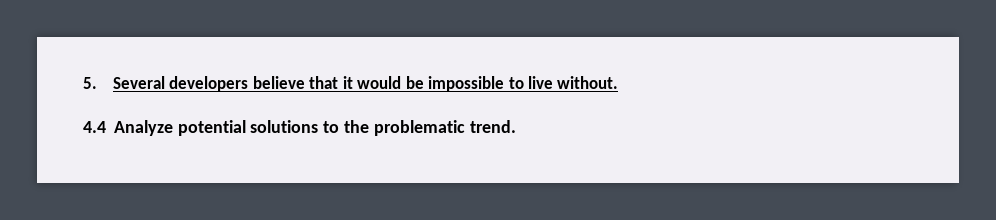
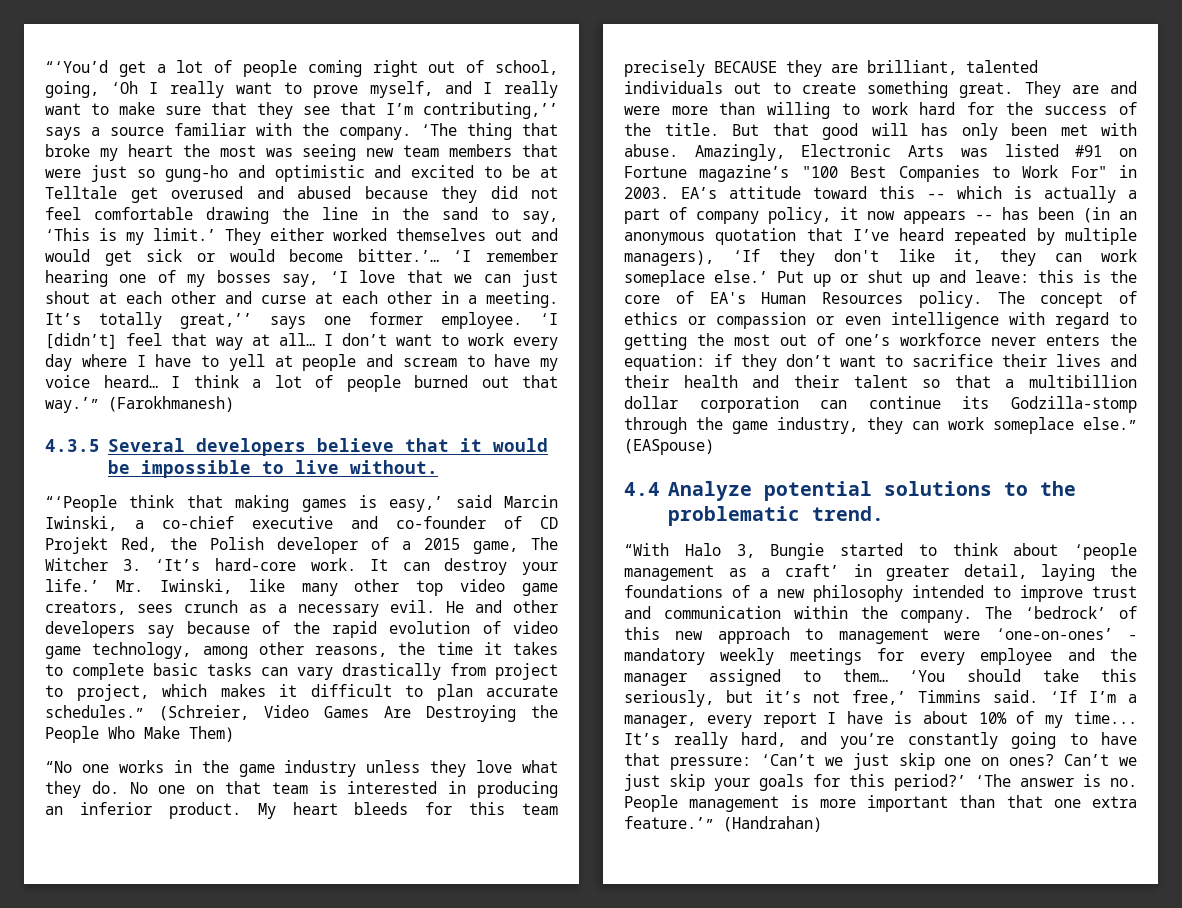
- 5. Several developers believe that it would be impossible to live without.
+ “‘You’d get a lot of people coming right out of school, going, ‘Oh I really want to prove myself, and I really want to make sure that they see that I’m contributing,’’ says a source familiar with the company. ‘The thing that broke my heart the most was seeing new team members that were just so gung-ho and optimistic and excited to be at Telltale get overused and abused because they did not feel comfortable drawing the line in the sand to say, ‘This is my limit.’ They either worked themselves out and would get sick or would become bitter.’… ‘I remember hearing one of my bosses say, ‘I love that we can just shout at each other and curse at each other in a meeting. It’s totally great,’’ says one former employee. ‘I [didn’t] feel that way at all… I don’t want to work every day where I have to yell at people and scream to have my voice heard… I think a lot of people burned out that way.’” (Farokhmanesh)
+ 4.3.5 Several developers believe that it would be impossible to live without.
+ “‘People think that making games is easy,’ said Marcin Iwinski, a co-chief executive and co-founder of CD Projekt Red, the Polish developer of a 2015 game, The Witcher 3. ‘It’s hard-core work. It can destroy your life.’ Mr. Iwinski, like many other top video game creators, sees crunch as a necessary evil. He and other developers say because of the rapid evolution of video game technology, among other reasons, the time it takes to complete basic tasks can vary drastically from project to project, which makes it difficult to plan accurate schedules.” (Schreier, Video Games Are Destroying the People Who Make Them)
+ “No one works in the game industry unless they love what they do. No one on that team is interested in producing an inferior product. My heart bleeds for this team precisely BECAUSE they are brilliant, talented individuals out to create something great. They are and were more than willing to work hard for the success of the title. But that good will has only been met with abuse. Amazingly, Electronic Arts was listed #91 on Fortune magazine’s "100 Best Companies to Work For" in 2003. EA’s attitude toward this -- which is actually a part of company policy, it now appears -- has been (in an anonymous quotation that I’ve heard repeated by multiple managers), ‘If they don't like it, they can work someplace else.’ Put up or shut up and leave: this is the core of EA's Human Resources policy. The concept of ethics or compassion or even intelligence with regard to getting the most out of one’s workforce never enters the equation: if they don’t want to sacrifice their lives and their health and their talent so that a multibillion dollar corporation can continue its Godzilla-stomp through the game industry, they can work someplace else.” (EASpouse)
+ “With Halo 3, Bungie started to think about ‘people management as a craft’ in greater detail, laying the foundations of a new philosophy intended to improve trust and communication within the company. The ‘bedrock’ of this new approach to management were ‘one-on-ones’ - mandatory weekly meetings for every employee and the manager assigned to them… ‘You should take this seriously, but it’s not free,’ Timmins said. ‘If I’m a manager, every report I have is about 10% of my time... It’s really hard, and you’re constantly going to have that pressure: ‘Can’t we just skip one on ones? Can’t we just skip your goals for this period?’ ‘The answer is no. People management is more important than that one extra feature.’” (Handrahan)

